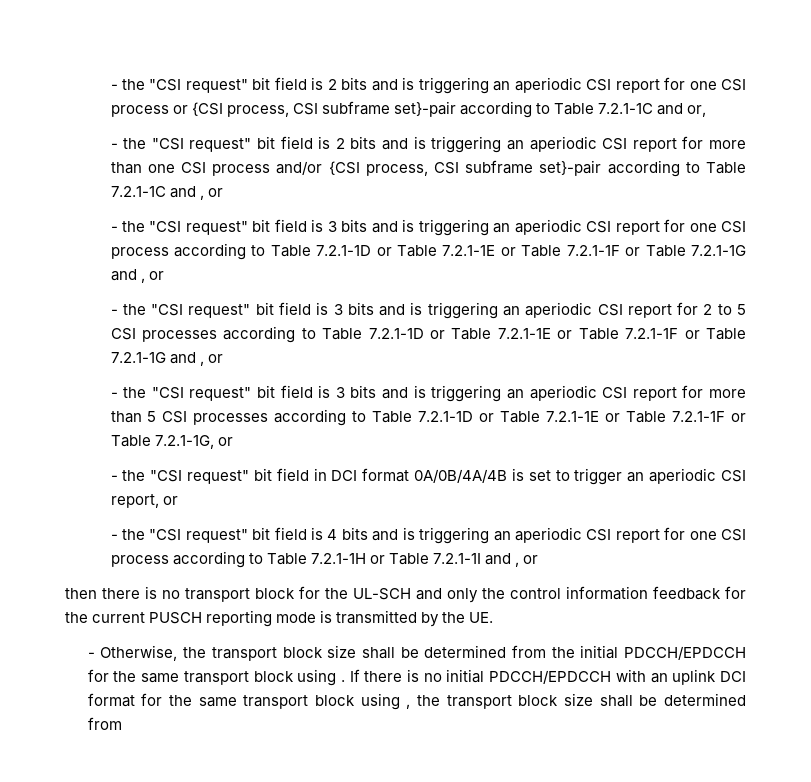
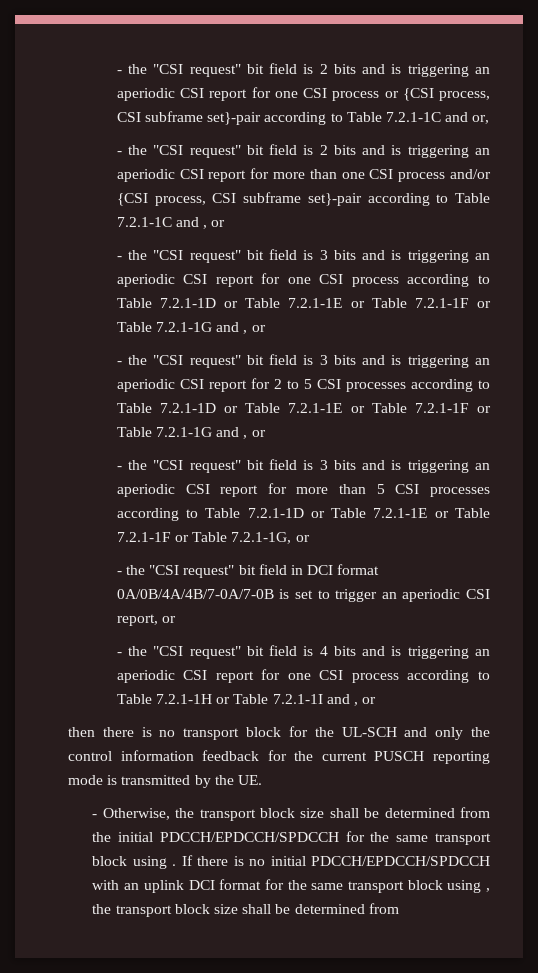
- - the "CSI request" bit field in DCI format 0A/0B/4A/4B is set to trigger an aperiodic CSI report, or
+ - the "CSI request" bit field in DCI format 0A/0B/4A/4B/7-0A/7-0B is set to trigger an aperiodic CSI report, or
- - Otherwise, the transport block size shall be determined from the initial PDCCH/EPDCCH for the same transport block using .
+ - Otherwise, the transport block size shall be determined from the initial PDCCH/EPDCCH/SPDCCH for the same transport block using .
- If there is no initial PDCCH/EPDCCH with an uplink DCI format for the same transport block using , the transport block size shall be determined from
+ If there is no initial PDCCH/EPDCCH/SPDCCH with an uplink DCI format for the same transport block using , the transport block size shall be determined from

